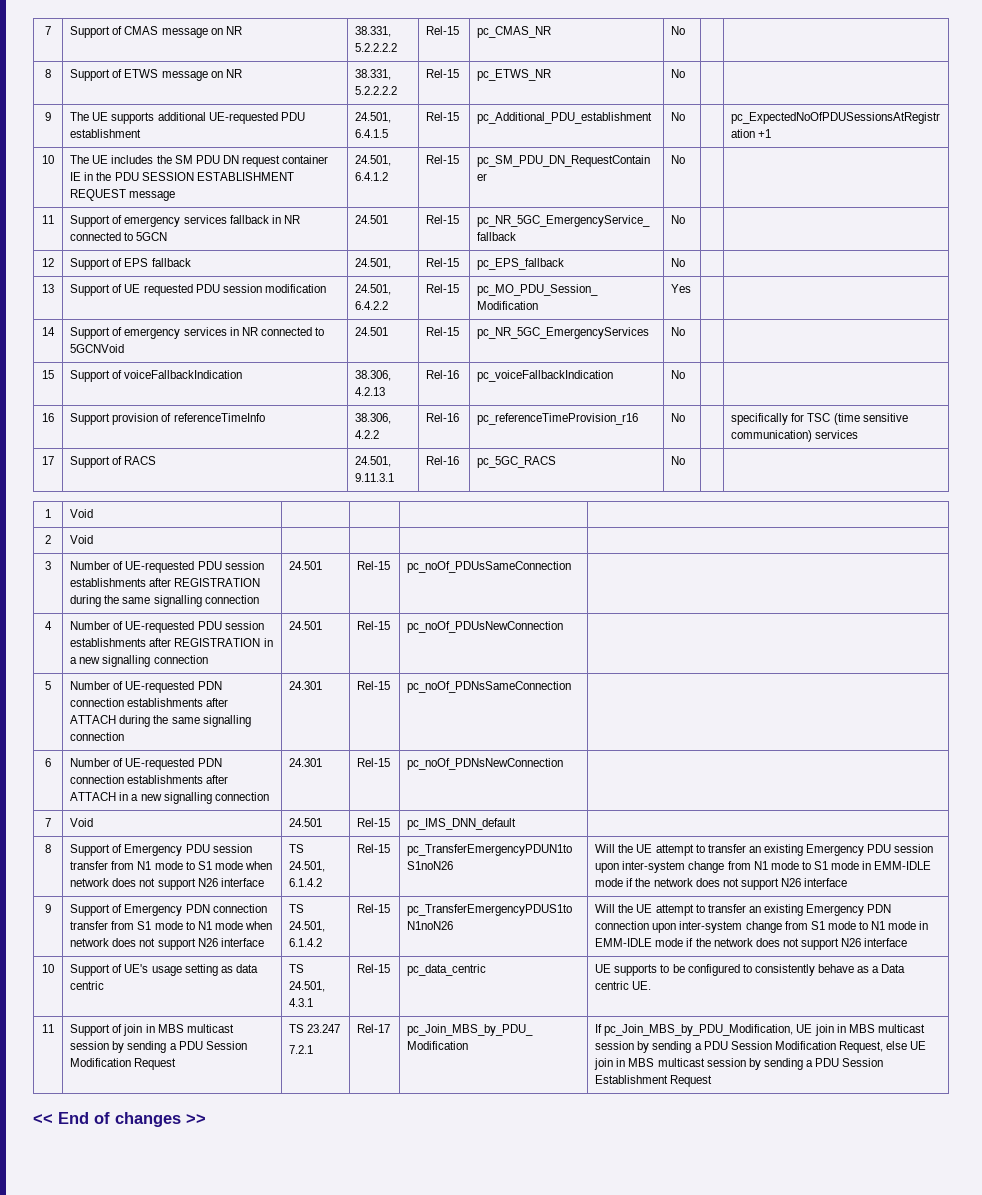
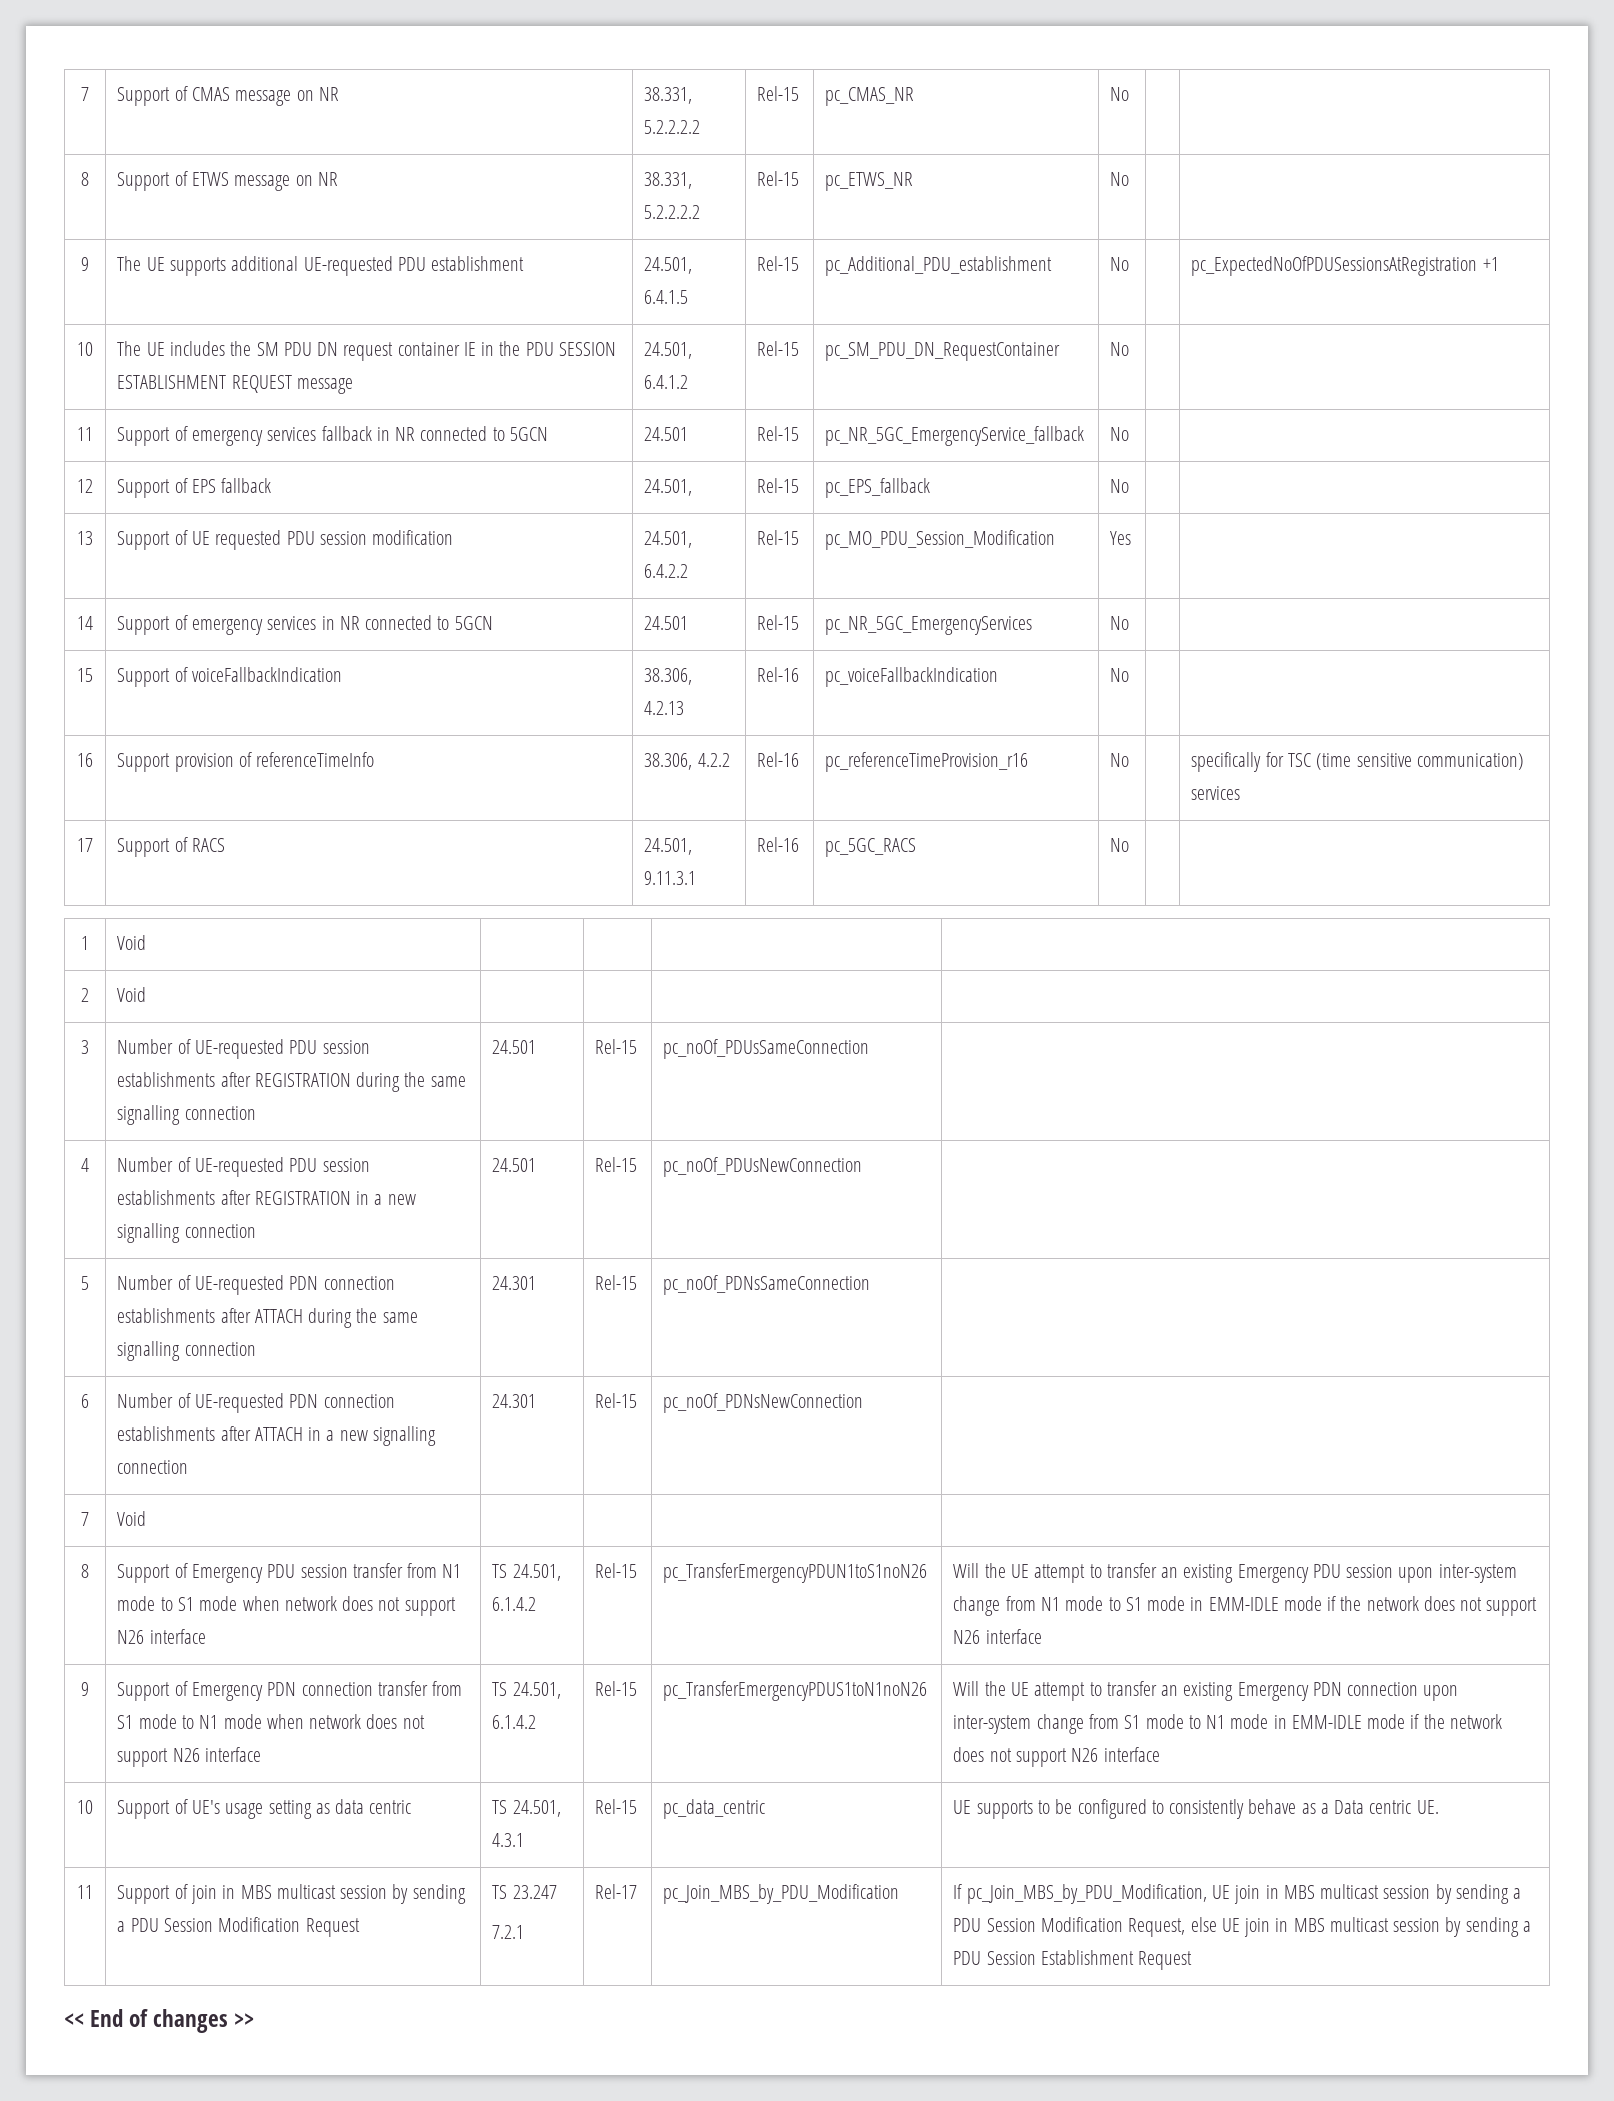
- 14 | Support of emergency services in NR connected to 5GCNVoid | 24.501 | Rel-15 | pc_NR_5GC_EmergencyServices | No | |
+ 14 | Support of emergency services in NR connected to 5GCN | 24.501 | Rel-15 | pc_NR_5GC_EmergencyServices | No | |
- 7 | Void | 24.501 | Rel-15 | pc_IMS_DNN_default |
+ 7 | Void | | | |

